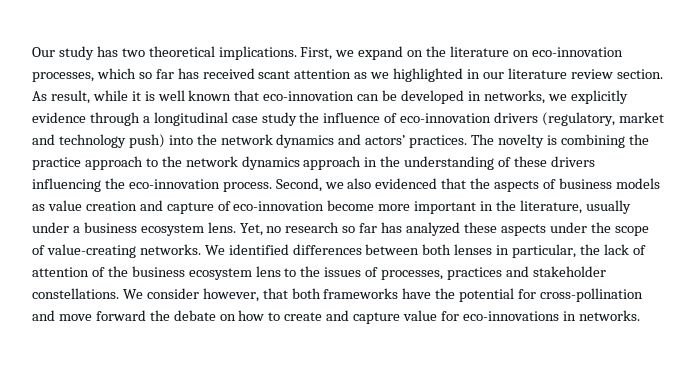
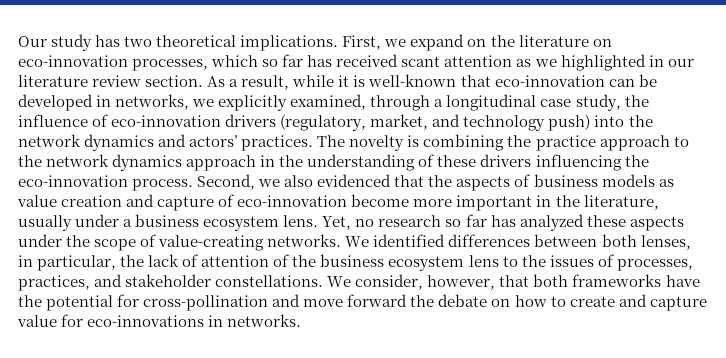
- As result, while it is well known that eco-innovation can be developed in networks, we explicitly evidence through a longitudinal case study the influence of eco-innovation drivers (regulatory, market and technology push) into the network dynamics and actors’ practices.
+ As a result, while it is well-known that eco-innovation can be developed in networks, we explicitly examined, through a longitudinal case study, the influence of eco-innovation drivers (regulatory, market, and technology push) into the network dynamics and actors’ practices.
- We identified differences between both lenses in particular, the lack of attention of the business ecosystem lens to the issues of processes, practices and stakeholder constellations.
+ We identified differences between both lenses, in particular, the lack of attention of the business ecosystem lens to the issues of processes, practices, and stakeholder constellations.
- We consider however, that both frameworks have the potential for cross-pollination and move forward the debate on how to create and capture value for eco-innovations in networks.
+ We consider, however, that both frameworks have the potential for cross-pollination and move forward the debate on how to create and capture value for eco-innovations in networks.

